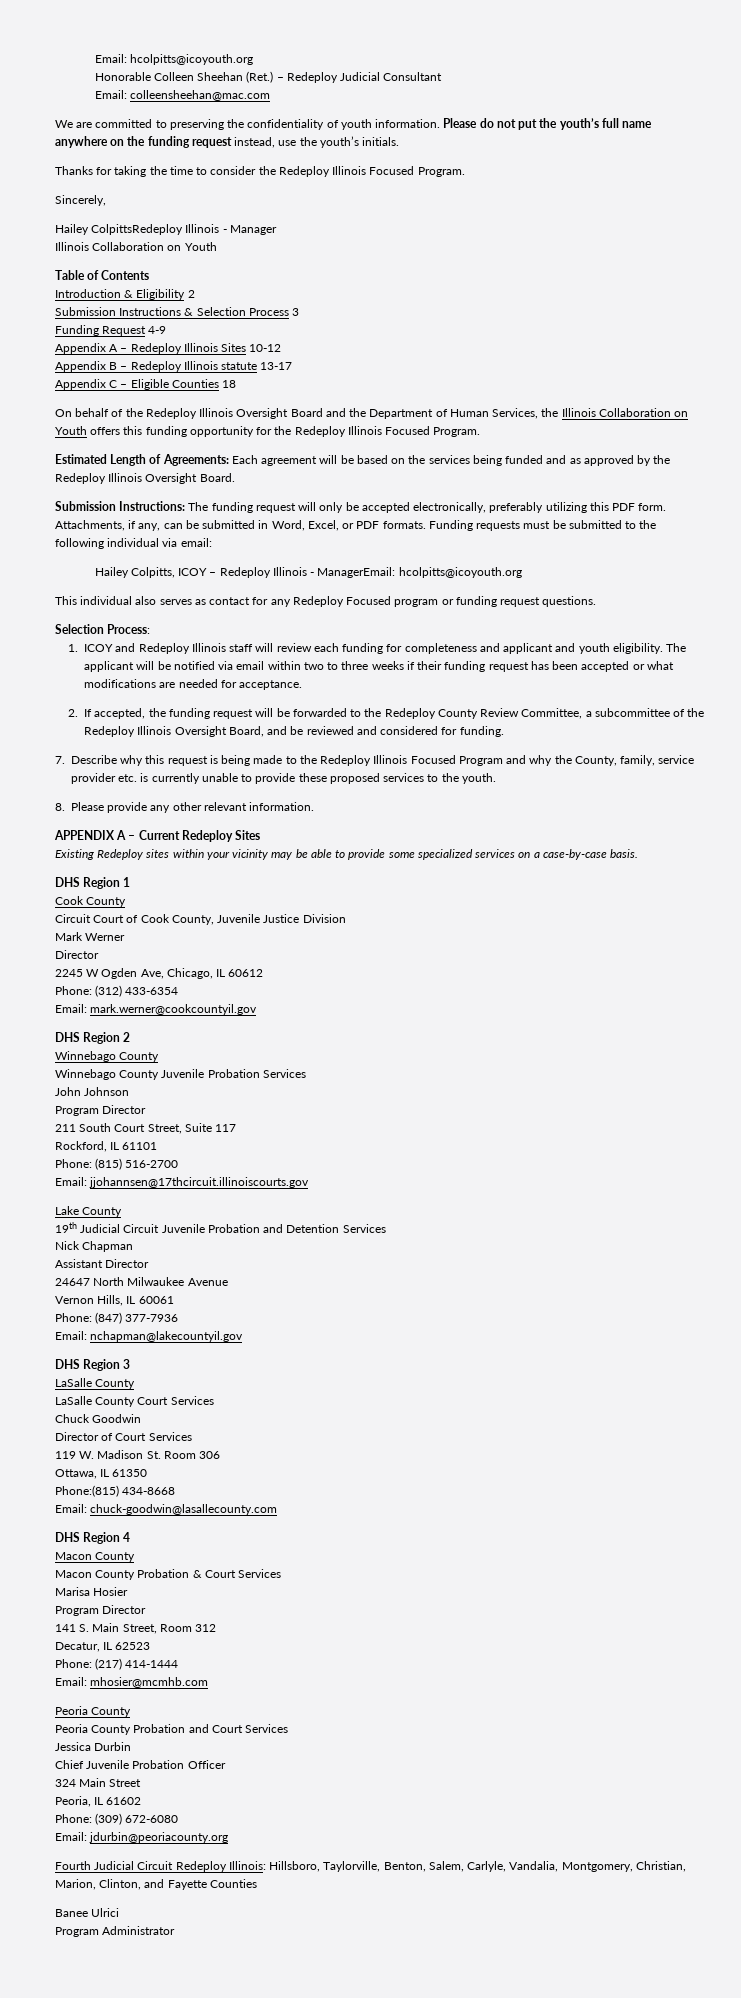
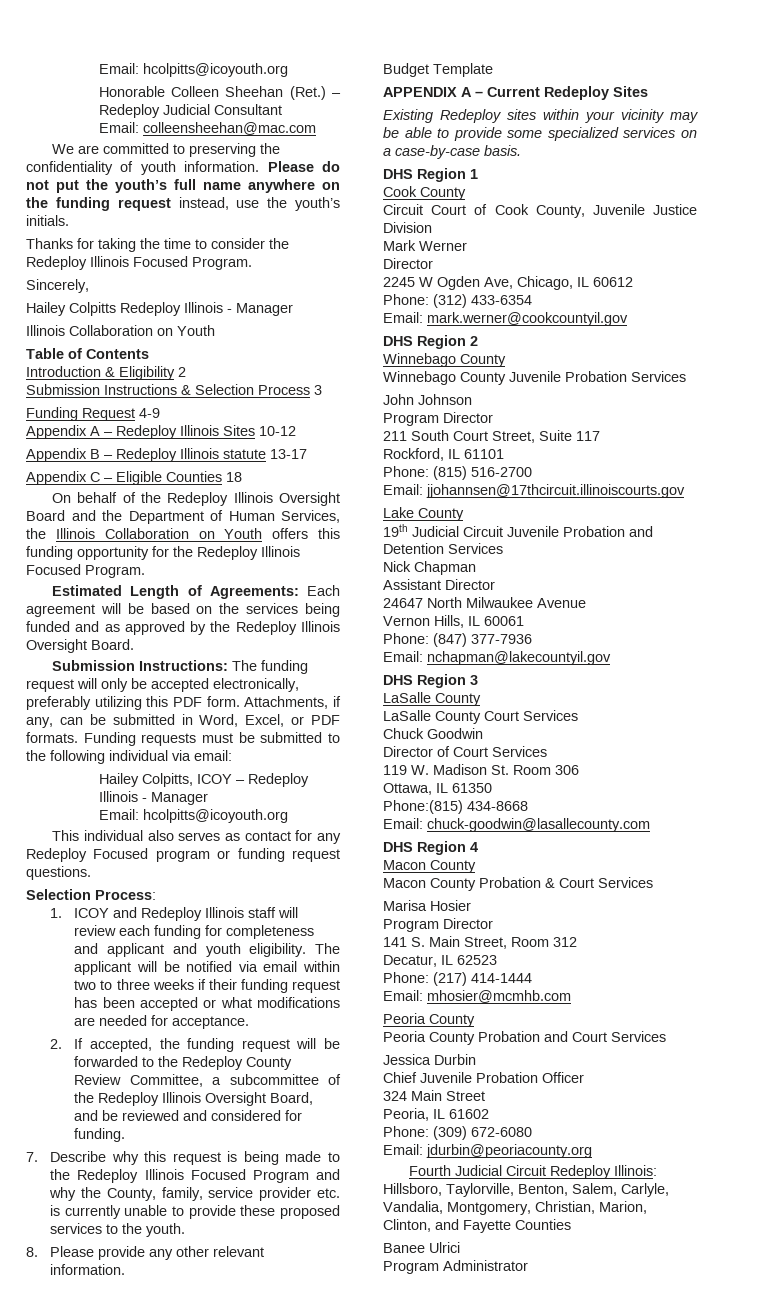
- Hailey ColpittsRedeploy Illinois - Manager
+ Hailey Colpitts Redeploy Illinois - Manager
- Hailey Colpitts, ICOY – Redeploy Illinois - ManagerEmail: hcolpitts@icoyouth.org
+ Hailey Colpitts, ICOY – Redeploy Illinois - Manager
+ Email: hcolpitts@icoyouth.org
+ Budget Template

